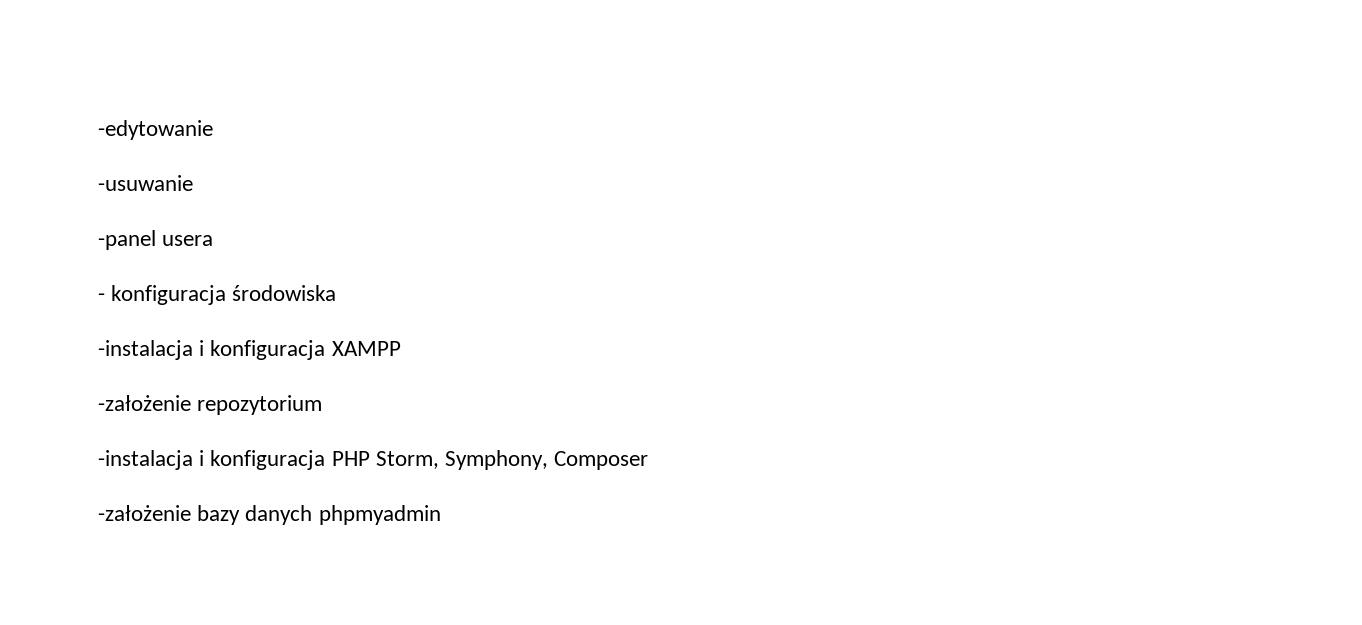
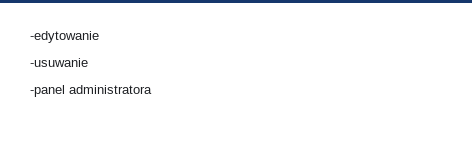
- -panel usera
- - konfiguracja środowiska
- -instalacja i konfiguracja XAMPP
- -założenie repozytorium
- -instalacja i konfiguracja PHP Storm, Symphony, Composer
- -założenie bazy danych phpmyadmin
+ -panel administratora

